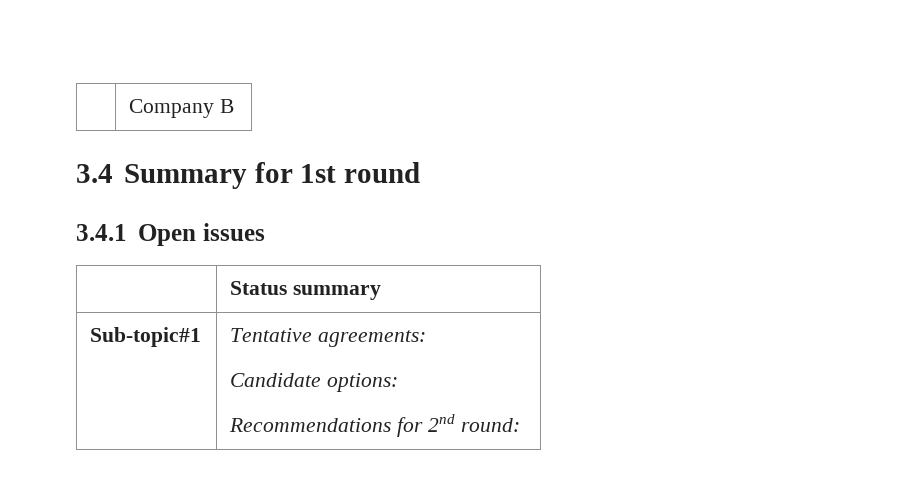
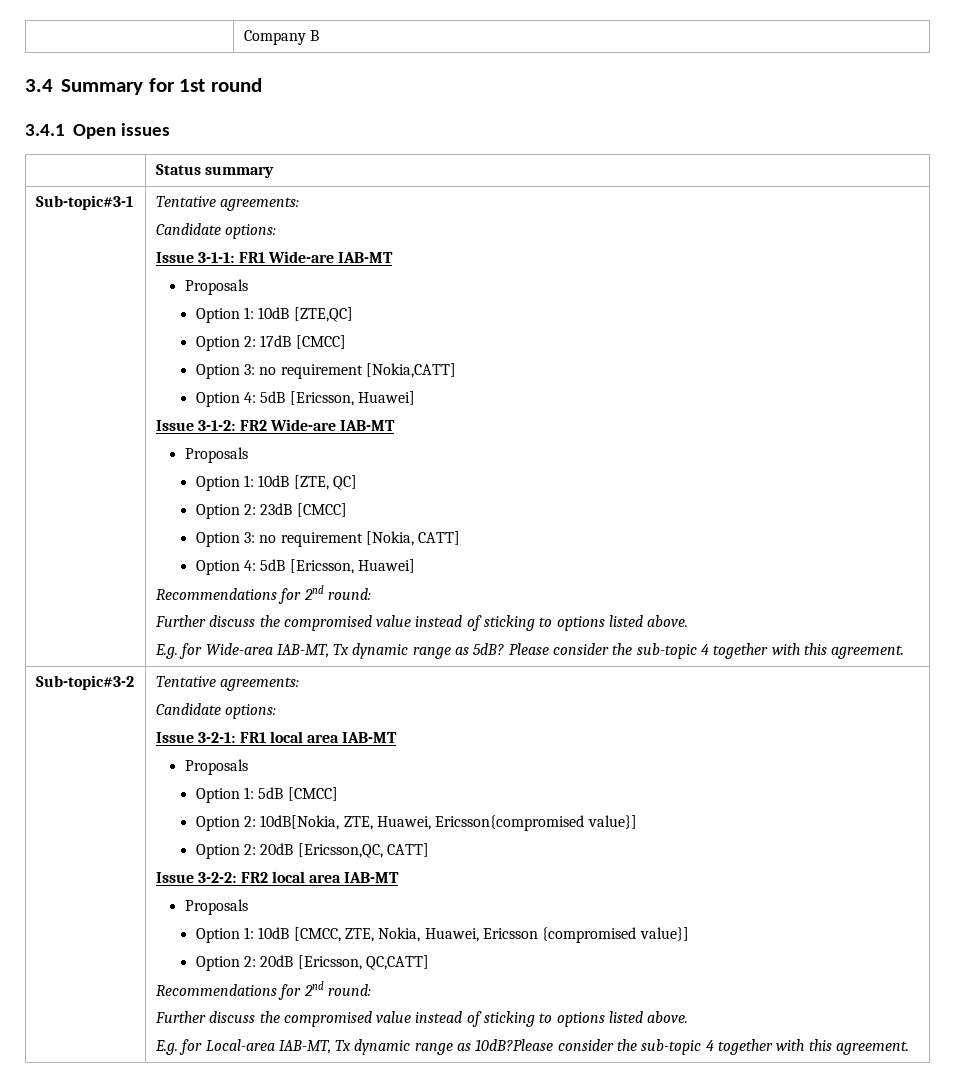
- Sub-topic#1 | Tentative agreements:
+ Sub-topic#3-1 | Tentative agreements:
  Candidate options:
+ Issue 3-1-1: FR1 Wide-are IAB-MT
+ Proposals
+ Option 1: 10dB [ZTE,QC]
+ Option 2: 17dB [CMCC]
+ Option 3: no requirement [Nokia,CATT]
+ Option 4: 5dB [Ericsson, Huawei]
+ Issue 3-1-2: FR2 Wide-are IAB-MT
+ Proposals
+ Option 1: 10dB [ZTE, QC]
+ Option 2: 23dB [CMCC]
+ Option 3: no requirement [Nokia, CATT]
+ Option 4: 5dB [Ericsson, Huawei]
  Recommendations for 2nd round:
+ Further discuss the compromised value instead of sticking to options listed above.
+ E.g. for Wide-area IAB-MT, Tx dynamic range as 5dB? Please consider the sub-topic 4 together with this agreement.
+ Sub-topic#3-2 | Tentative agreements:
+ Candidate options:
+ Issue 3-2-1: FR1 local area IAB-MT
+ Proposals
+ Option 1: 5dB [CMCC]
+ Option 2: 10dB[Nokia, ZTE, Huawei, Ericsson{compromised value}]
+ Option 2: 20dB [Ericsson,QC, CATT]
+ Issue 3-2-2: FR2 local area IAB-MT
+ Proposals
+ Option 1: 10dB [CMCC, ZTE, Nokia, Huawei, Ericsson {compromised value}]
+ Option 2: 20dB [Ericsson, QC,CATT]
+ Recommendations for 2nd round:
+ Further discuss the compromised value instead of sticking to options listed above.
+ E.g. for Local-area IAB-MT, Tx dynamic range as 10dB?Please consider the sub-topic 4 together with this agreement.

